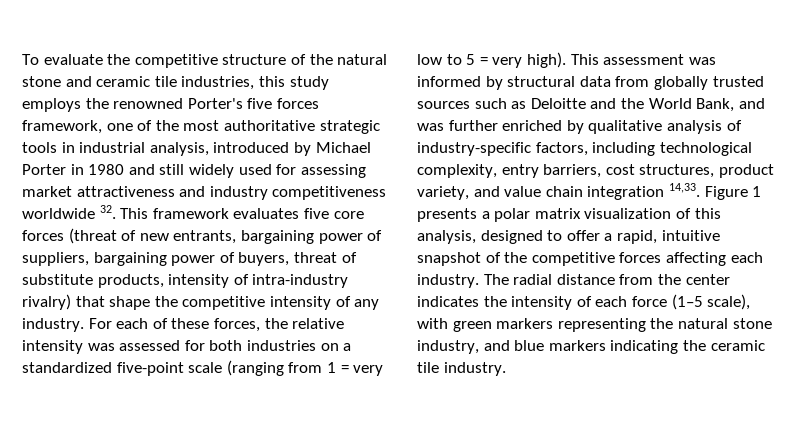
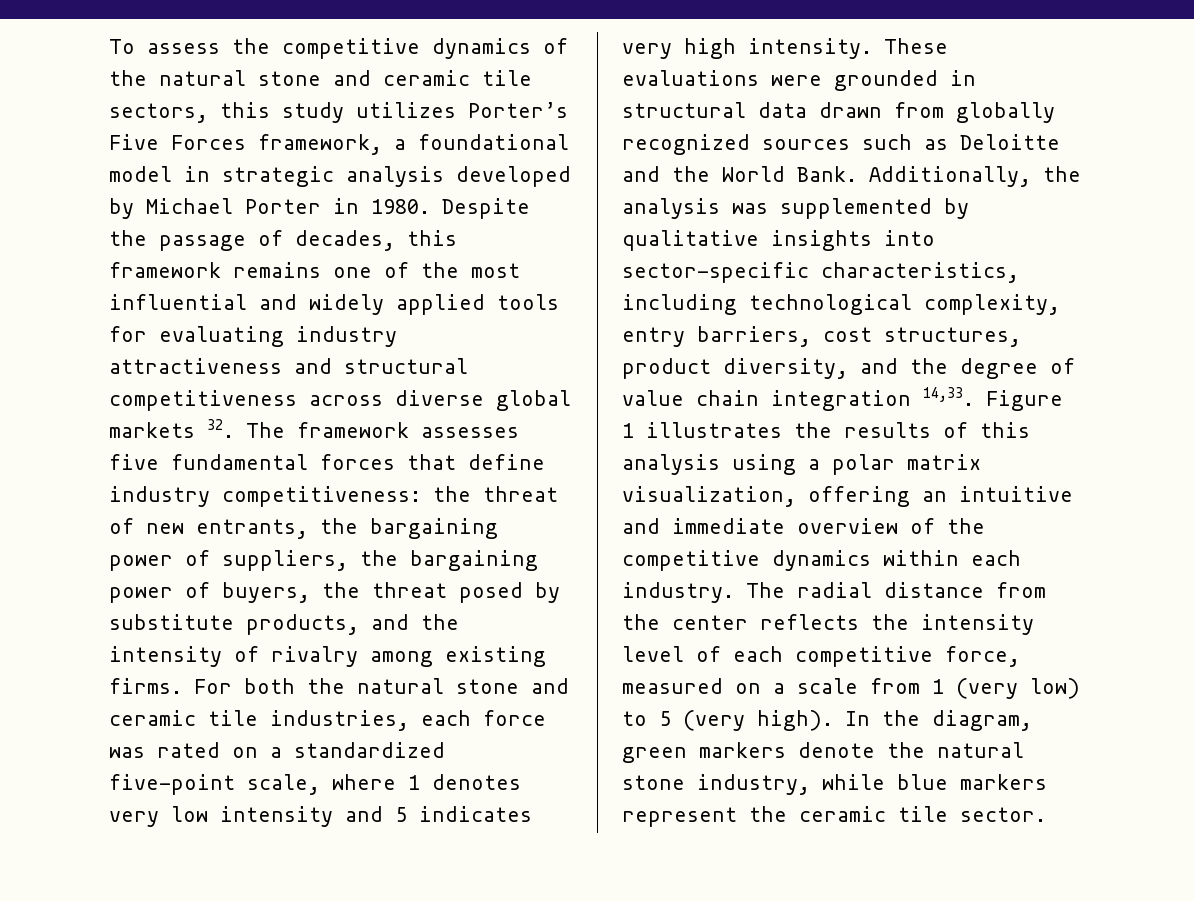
- To evaluate the competitive structure of the natural stone and ceramic tile industries, this study employs the renowned Porter's five forces framework, one of the most authoritative strategic tools in industrial analysis, introduced by Michael Porter in 1980 and still widely used for assessing market attractiveness and industry competitiveness worldwide 32. This framework evaluates five core forces (threat of new entrants, bargaining power of suppliers, bargaining power of buyers, threat of substitute products, intensity of intra-industry rivalry) that shape the competitive intensity of any industry. For each of these forces, the relative intensity was assessed for both industries on a standardized five-point scale (ranging from 1 = very low to 5 = very high). This assessment was informed by structural data from globally trusted sources such as Deloitte and the World Bank, and was further enriched by qualitative analysis of industry-specific factors, including technological complexity, entry barriers, cost structures, product variety, and value chain integration 14,33.
+ To assess the competitive dynamics of the natural stone and ceramic tile sectors, this study utilizes Porter’s Five Forces framework, a foundational model in strategic analysis developed by Michael Porter in 1980. Despite the passage of decades, this framework remains one of the most influential and widely applied tools for evaluating industry attractiveness and structural competitiveness across diverse global markets 32. The framework assesses five fundamental forces that define industry competitiveness: the threat of new entrants, the bargaining power of suppliers, the bargaining power of buyers, the threat posed by substitute products, and the intensity of rivalry among existing firms. For both the natural stone and ceramic tile industries, each force was rated on a standardized five-point scale, where 1 denotes very low intensity and 5 indicates very high intensity. These evaluations were grounded in structural data drawn from globally recognized sources such as Deloitte and the World Bank. Additionally, the analysis was supplemented by qualitative insights into sector-specific characteristics, including technological complexity, entry barriers, cost structures, product diversity, and the degree of value chain integration 14,33.
- Figure 1 presents a polar matrix visualization of this analysis, designed to offer a rapid, intuitive snapshot of the competitive forces affecting each industry.
+ Figure 1 illustrates the results of this analysis using a polar matrix visualization, offering an intuitive and immediate overview of the competitive dynamics within each industry.
- The radial distance from the center indicates the intensity of each force (1–5 scale), with green markers representing the natural stone industry, and blue markers indicating the ceramic tile industry.
+ The radial distance from the center reflects the intensity level of each competitive force, measured on a scale from 1 (very low) to 5 (very high). In the diagram, green markers denote the natural stone industry, while blue markers represent the ceramic tile sector.

